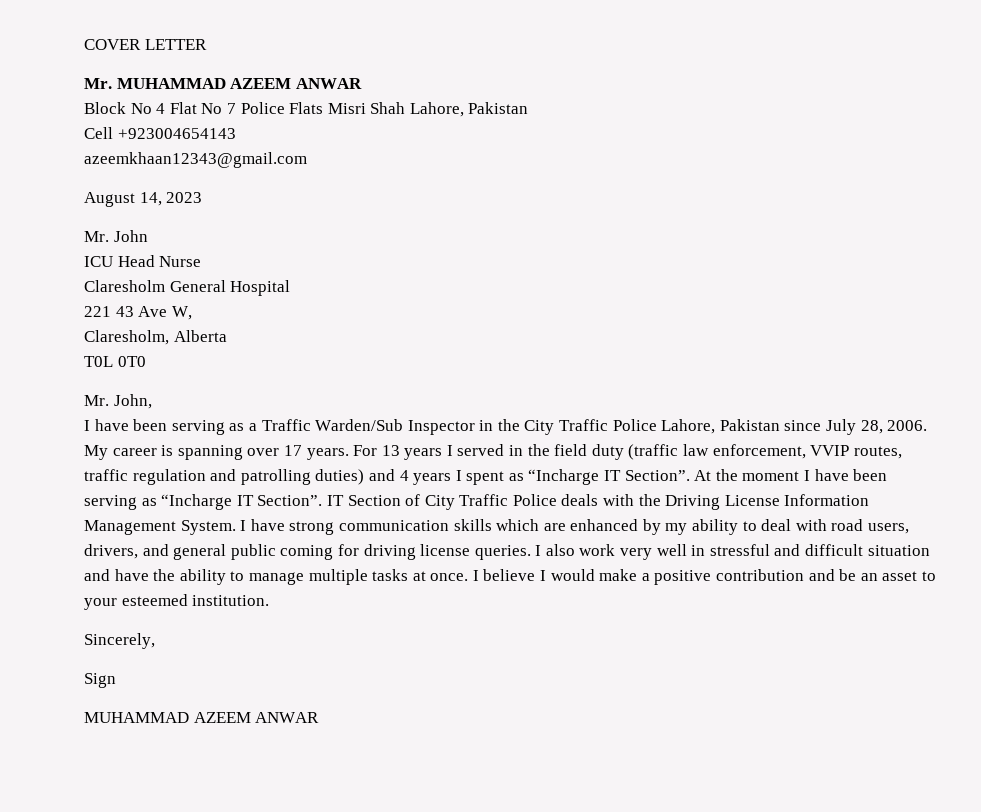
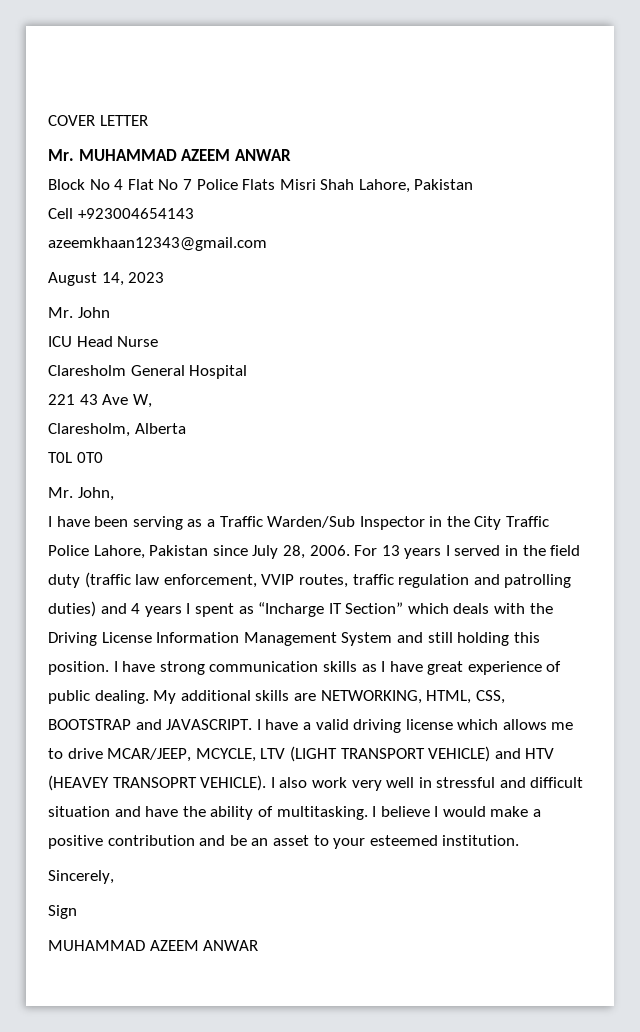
- My career is spanning over 17 years.
- For 13 years I served in the field duty (traffic law enforcement, VVIP routes, traffic regulation and patrolling duties) and 4 years I spent as “Incharge IT Section”. At the moment I have been serving as “Incharge IT Section”. IT Section of City Traffic Police deals with the Driving License Information Management System.
+ For 13 years I served in the field duty (traffic law enforcement, VVIP routes, traffic regulation and patrolling duties) and 4 years I spent as “Incharge IT Section” which deals with the Driving License Information Management System and still holding this position.
- I have strong communication skills which are enhanced by my ability to deal with road users, drivers, and general public coming for driving license queries.
+ I have strong communication skills as I have great experience of public dealing. My additional skills are NETWORKING, HTML, CSS, BOOTSTRAP and JAVASCRIPT. I have a valid driving license which allows me to drive MCAR/JEEP, MCYCLE, LTV (LIGHT TRANSPORT VEHICLE) and HTV (HEAVEY TRANSOPRT VEHICLE).
- I also work very well in stressful and difficult situation and have the ability to manage multiple tasks at once.
+ I also work very well in stressful and difficult situation and have the ability of multitasking.

